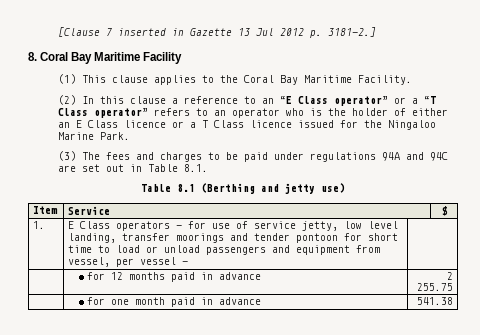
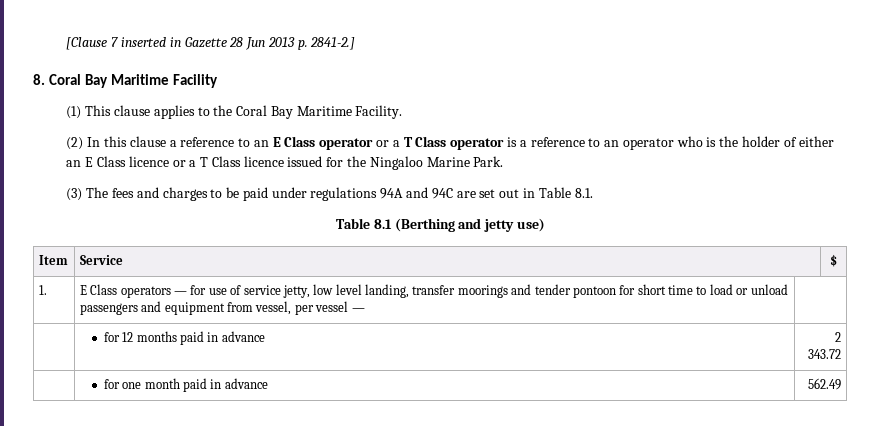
- [Clause 7 inserted in Gazette 13 Jul 2012 p. 3181-2.]
+ [Clause 7 inserted in Gazette 28 Jun 2013 p. 2841-2.]
- (2) In this clause a reference to an “E Class operator” or a “T Class operator” refers to an operator who is the holder of either an E Class licence or a T Class licence issued for the Ningaloo Marine Park.
+ (2) In this clause a reference to an E Class operator or a T Class operator is a reference to an operator who is the holder of either an E Class licence or a T Class licence issued for the Ningaloo Marine Park.
- | for 12 months paid in advance | 2 255.75
+ | for 12 months paid in advance | 2 343.72
- | for one month paid in advance | 541.38
+ | for one month paid in advance | 562.49

